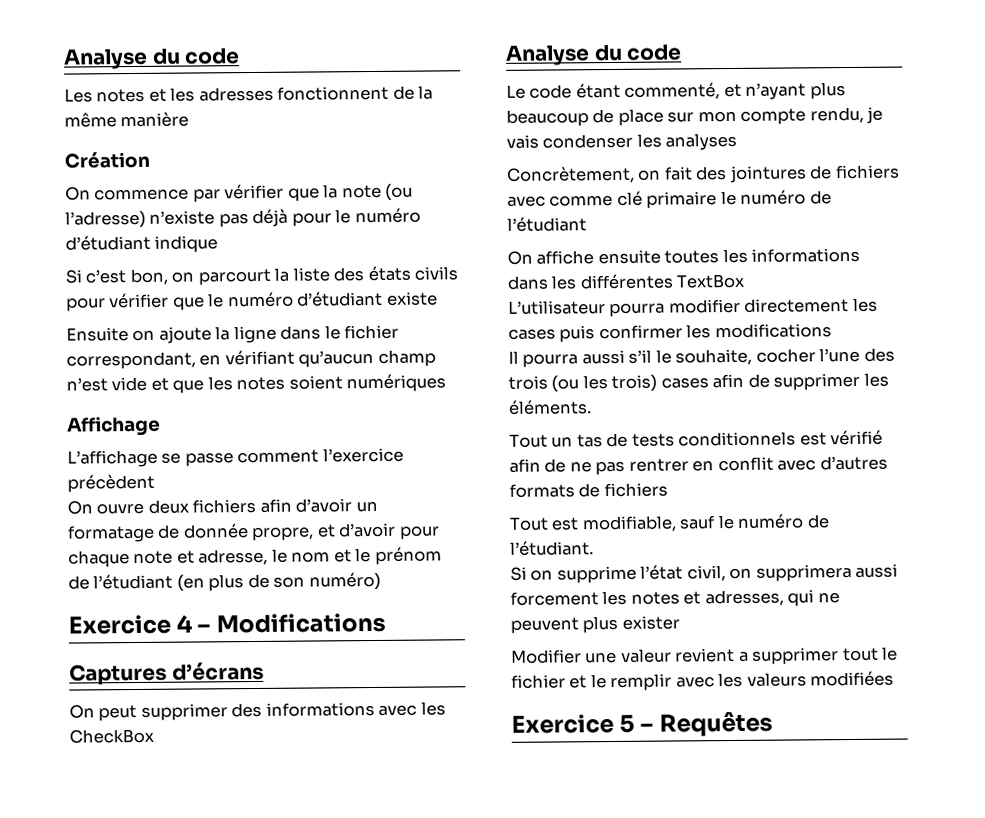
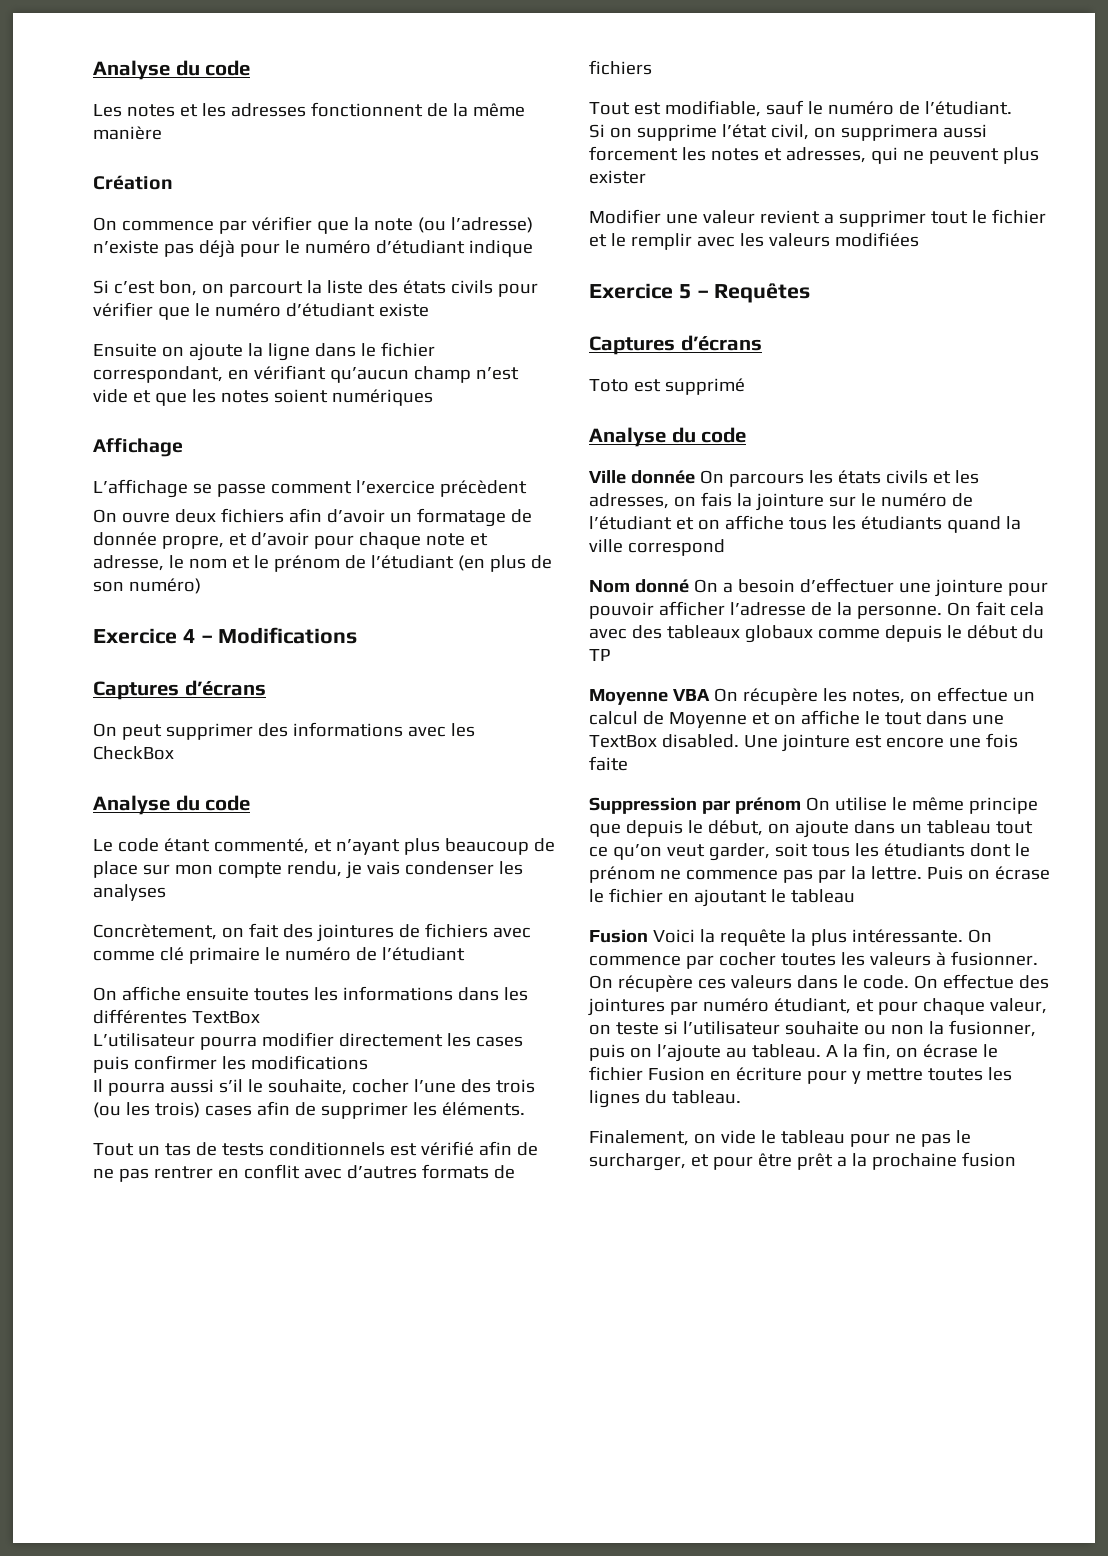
  Exercice 5 – Requêtes
+ Captures d’écrans
+ Toto est supprimé
+ Analyse du code
+ Ville donnée On parcours les états civils et les adresses, on fais la jointure sur le numéro de l’étudiant et on affiche tous les étudiants quand la ville correspond
+ Nom donné On a besoin d’effectuer une jointure pour pouvoir afficher l’adresse de la personne. On fait cela avec des tableaux globaux comme depuis le début du TP
+ Moyenne VBA On récupère les notes, on effectue un calcul de Moyenne et on affiche le tout dans une TextBox disabled. Une jointure est encore une fois faite
+ Suppression par prénom On utilise le même principe que depuis le début, on ajoute dans un tableau tout ce qu’on veut garder, soit tous les étudiants dont le prénom ne commence pas par la lettre. Puis on écrase le fichier en ajoutant le tableau
+ Fusion Voici la requête la plus intéressante. On commence par cocher toutes les valeurs à fusionner. On récupère ces valeurs dans le code. On effectue des jointures par numéro étudiant, et pour chaque valeur, on teste si l’utilisateur souhaite ou non la fusionner, puis on l’ajoute au tableau. A la fin, on écrase le fichier Fusion en écriture pour y mettre toutes les lignes du tableau.
+ Finalement, on vide le tableau pour ne pas le surcharger, et pour être prêt a la prochaine fusion

